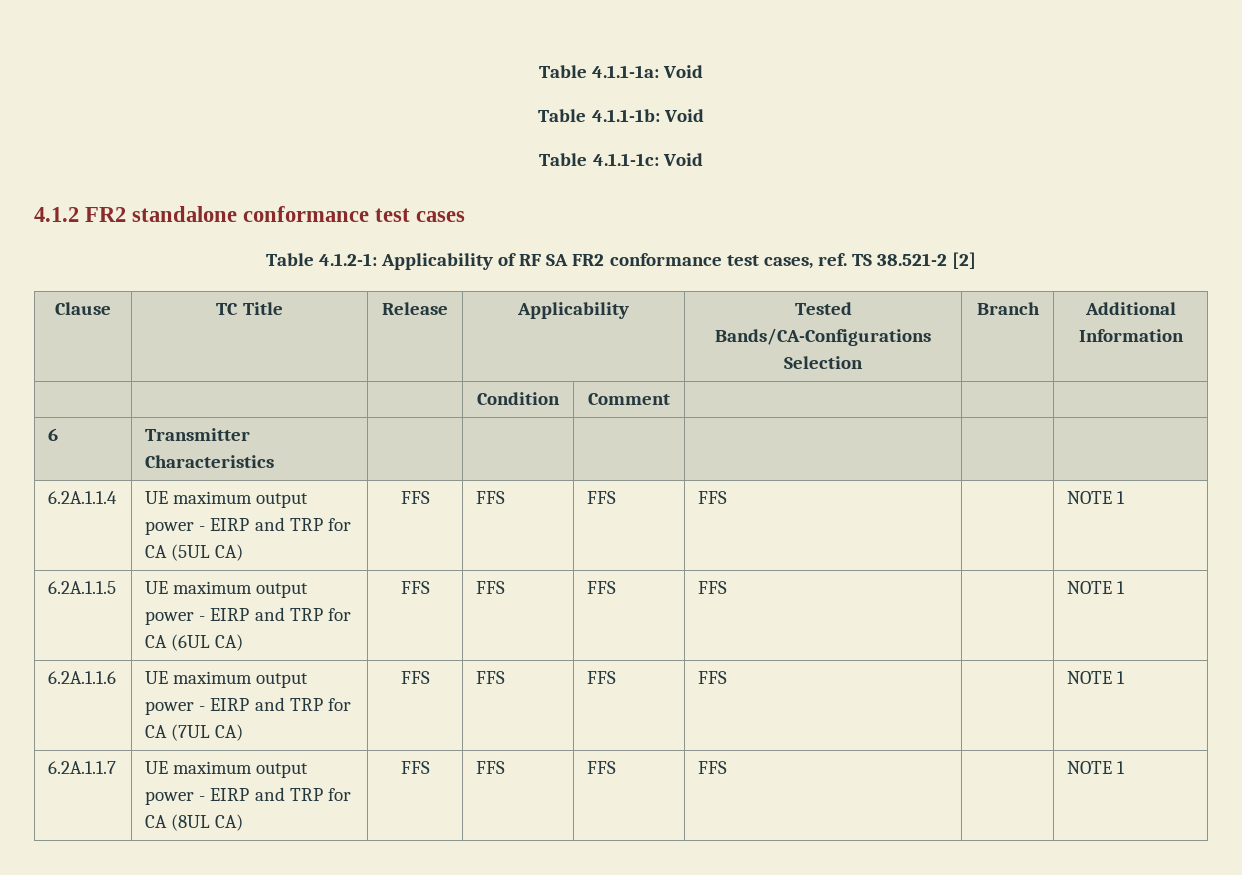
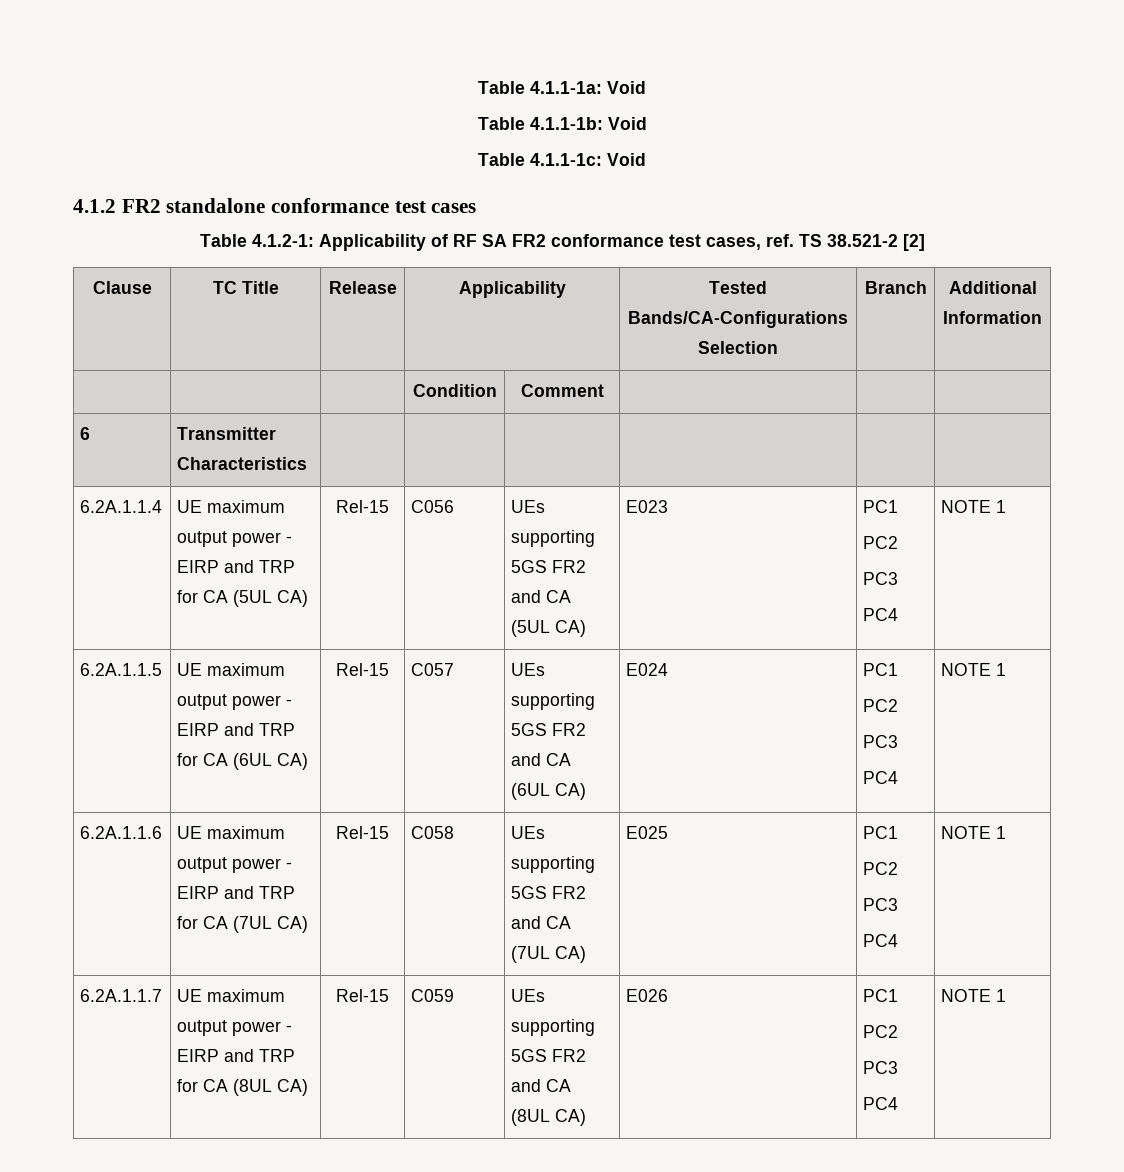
- 6.2A.1.1.4 | UE maximum output power - EIRP and TRP for CA (5UL CA) | FFS | FFS | FFS | FFS | | NOTE 1
+ 6.2A.1.1.4 | UE maximum output power - EIRP and TRP for CA (5UL CA) | Rel-15 | C056 | UEs supporting 5GS FR2 and CA (5UL CA) | E023 | PC1
+ PC2
+ PC3
+ PC4 | NOTE 1
- 6.2A.1.1.5 | UE maximum output power - EIRP and TRP for CA (6UL CA) | FFS | FFS | FFS | FFS | | NOTE 1
+ 6.2A.1.1.5 | UE maximum output power - EIRP and TRP for CA (6UL CA) | Rel-15 | C057 | UEs supporting 5GS FR2 and CA (6UL CA) | E024 | PC1
+ PC2
+ PC3
+ PC4 | NOTE 1
- 6.2A.1.1.6 | UE maximum output power - EIRP and TRP for CA (7UL CA) | FFS | FFS | FFS | FFS | | NOTE 1
+ 6.2A.1.1.6 | UE maximum output power - EIRP and TRP for CA (7UL CA) | Rel-15 | C058 | UEs supporting 5GS FR2 and CA (7UL CA) | E025 | PC1
+ PC2
+ PC3
+ PC4 | NOTE 1
- 6.2A.1.1.7 | UE maximum output power - EIRP and TRP for CA (8UL CA) | FFS | FFS | FFS | FFS | | NOTE 1
+ 6.2A.1.1.7 | UE maximum output power - EIRP and TRP for CA (8UL CA) | Rel-15 | C059 | UEs supporting 5GS FR2 and CA (8UL CA) | E026 | PC1
+ PC2
+ PC3
+ PC4 | NOTE 1

